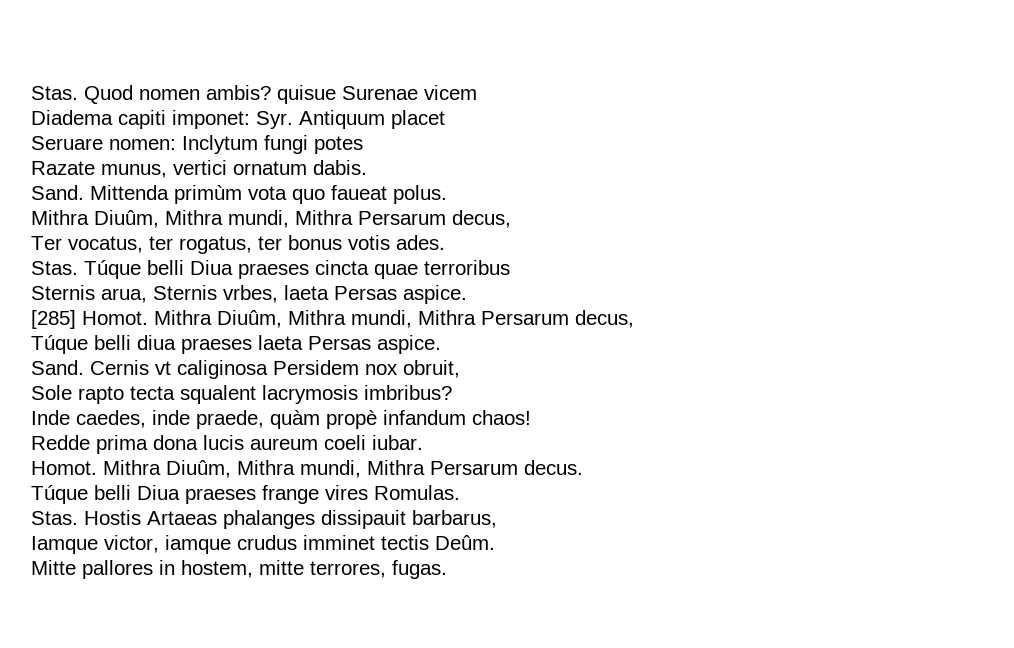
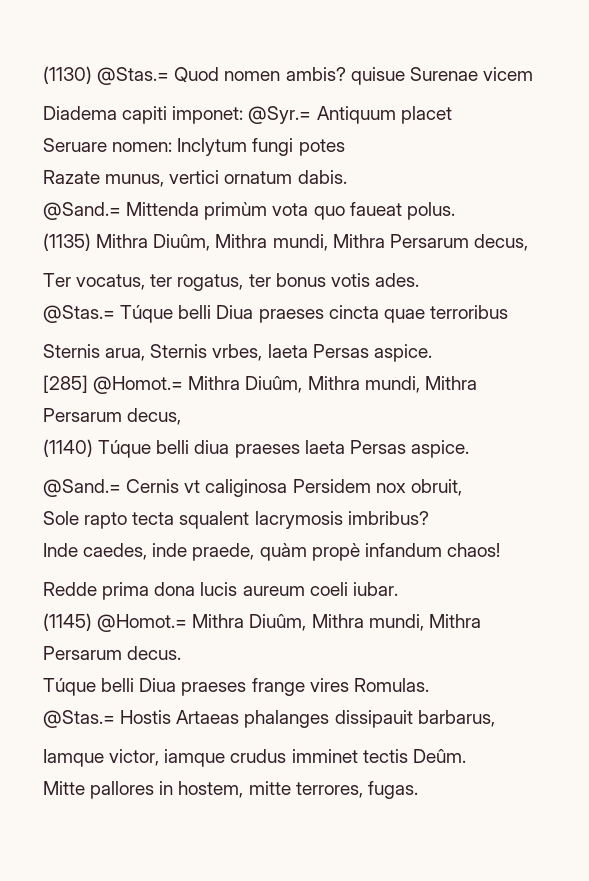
- Stas. Quod nomen ambis? quisue Surenae vicem
+ (1130) @Stas.= Quod nomen ambis? quisue Surenae vicem
- Diadema capiti imponet: Syr. Antiquum placet
+ Diadema capiti imponet: @Syr.= Antiquum placet
- Sand. Mittenda primùm vota quo faueat polus.
- Mithra Diuûm, Mithra mundi, Mithra Persarum decus,
+ @Sand.= Mittenda primùm vota quo faueat polus.
+ (1135) Mithra Diuûm, Mithra mundi, Mithra Persarum decus,
- Stas. Túque belli Diua praeses cincta quae terroribus
+ @Stas.= Túque belli Diua praeses cincta quae terroribus
- [285] Homot. Mithra Diuûm, Mithra mundi, Mithra Persarum decus,
- Túque belli diua praeses laeta Persas aspice.
+ [285] @Homot.= Mithra Diuûm, Mithra mundi, Mithra Persarum decus,
+ (1140) Túque belli diua praeses laeta Persas aspice.
- Sand. Cernis vt caliginosa Persidem nox obruit,
+ @Sand.= Cernis vt caliginosa Persidem nox obruit,
- Homot. Mithra Diuûm, Mithra mundi, Mithra Persarum decus.
+ (1145) @Homot.= Mithra Diuûm, Mithra mundi, Mithra Persarum decus.
- Stas. Hostis Artaeas phalanges dissipauit barbarus,
+ @Stas.= Hostis Artaeas phalanges dissipauit barbarus,

